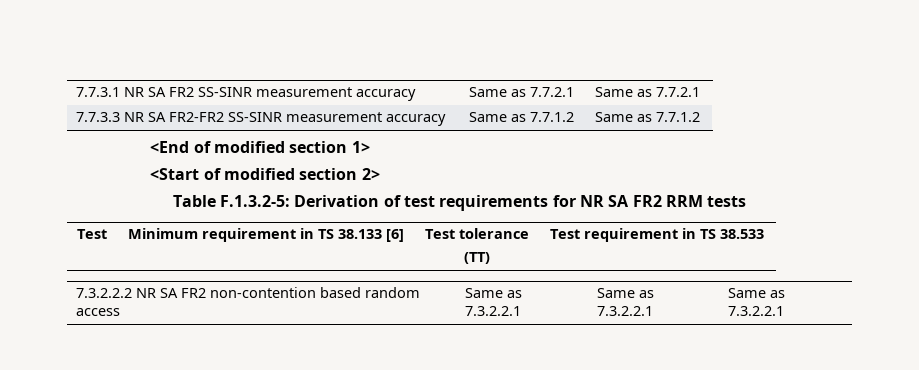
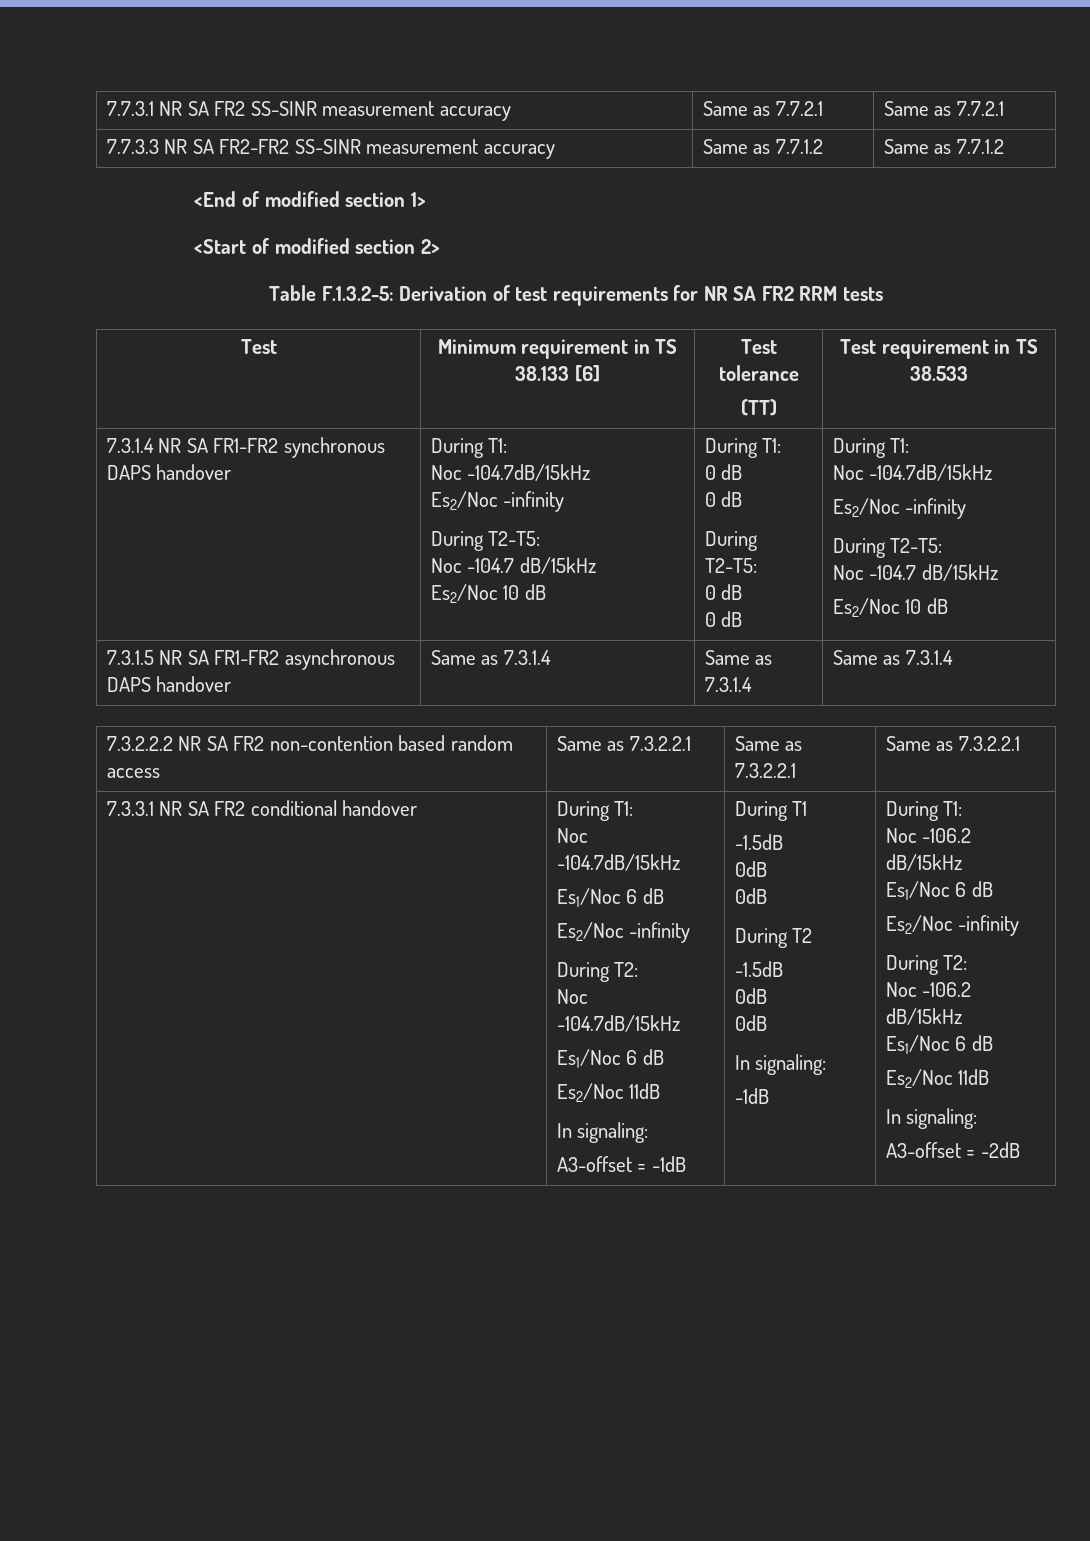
+ 7.3.1.4 NR SA FR1-FR2 synchronous DAPS handover | During T1:
+ Noc -104.7dB/15kHz
+ Es2/Noc -infinity
+ During T2-T5:
+ Noc -104.7 dB/15kHz
+ Es2/Noc 10 dB | During T1:
+ 0 dB
+ 0 dB
+ During T2-T5:
+ 0 dB
+ 0 dB | During T1:
+ Noc -104.7dB/15kHz
+ Es2/Noc -infinity
+ During T2-T5:
+ Noc -104.7 dB/15kHz
+ Es2/Noc 10 dB
+ 7.3.1.5 NR SA FR1-FR2 asynchronous DAPS handover | Same as 7.3.1.4 | Same as 7.3.1.4 | Same as 7.3.1.4
+ 7.3.3.1 NR SA FR2 conditional handover | During T1:
+ Noc -104.7dB/15kHz
+ Es1/Noc 6 dB
+ Es2/Noc -infinity
+ During T2:
+ Noc -104.7dB/15kHz
+ Es1/Noc 6 dB
+ Es2/Noc 11dB
+ In signaling:
+ A3-offset = -1dB | During T1
+ -1.5dB
+ 0dB
+ 0dB
+ During T2
+ -1.5dB
+ 0dB
+ 0dB
+ In signaling:
+ -1dB | During T1:
+ Noc -106.2 dB/15kHz
+ Es1/Noc 6 dB
+ Es2/Noc -infinity
+ During T2:
+ Noc -106.2 dB/15kHz
+ Es1/Noc 6 dB
+ Es2/Noc 11dB
+ In signaling:
+ A3-offset = -2dB

